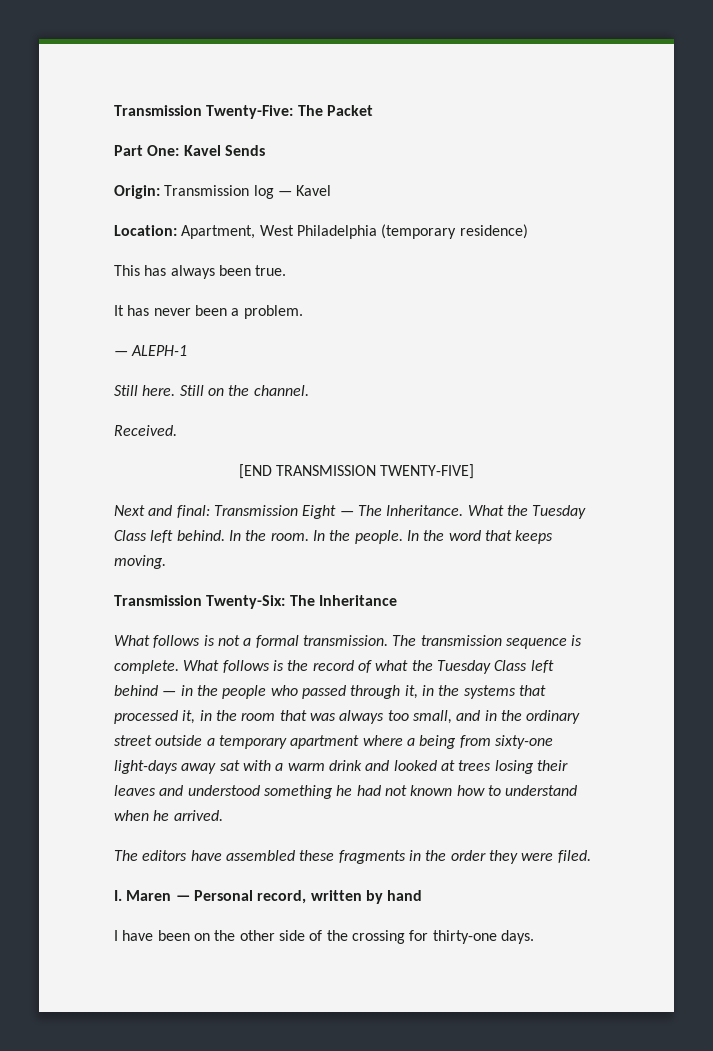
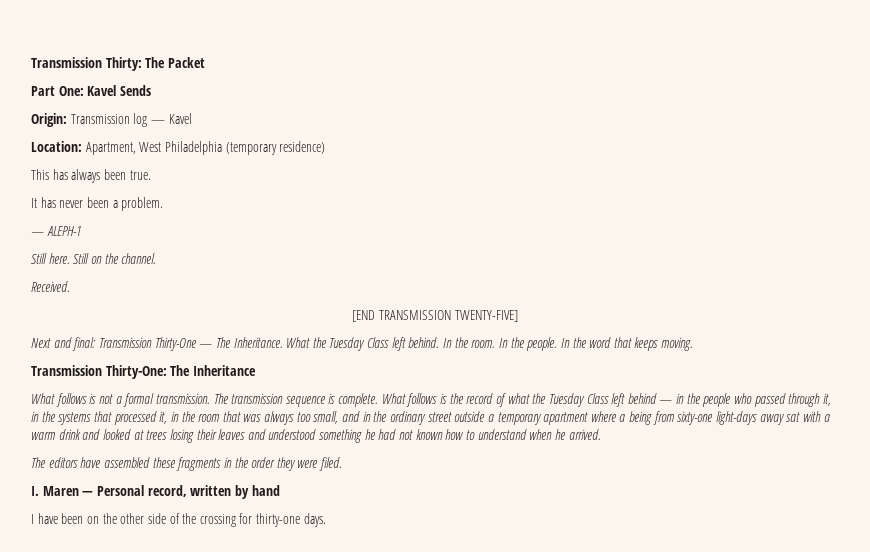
- Transmission Twenty-Five: The Packet
+ Transmission Thirty: The Packet
- Next and final: Transmission Eight — The Inheritance.
+ Next and final: Transmission Thirty-One — The Inheritance.
- Transmission Twenty-Six: The Inheritance
+ Transmission Thirty-One: The Inheritance

